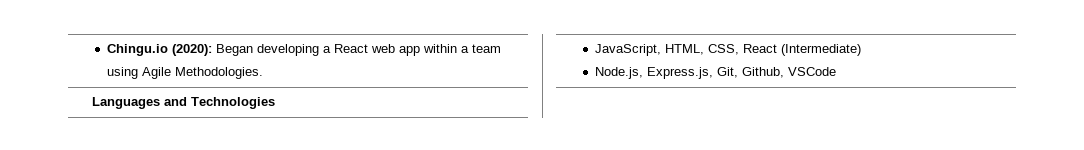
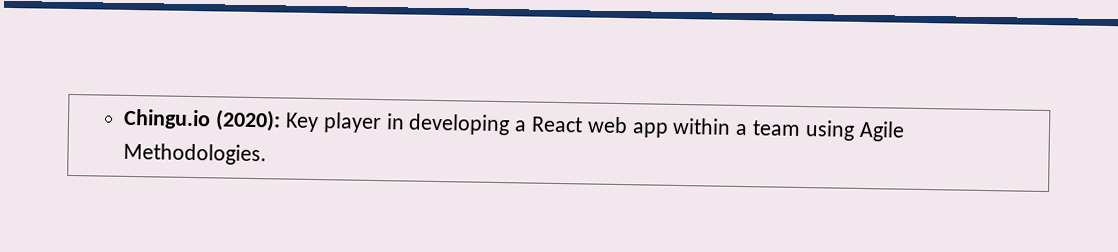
- Chingu.io (2020): Began developing a React web app within a team using Agile Methodologies.
+ Chingu.io (2020): Key player in developing a React web app within a team using Agile Methodologies.
- Languages and Technologies
- JavaScript, HTML, CSS, React (Intermediate)
- Node.js, Express.js, Git, Github, VSCode

